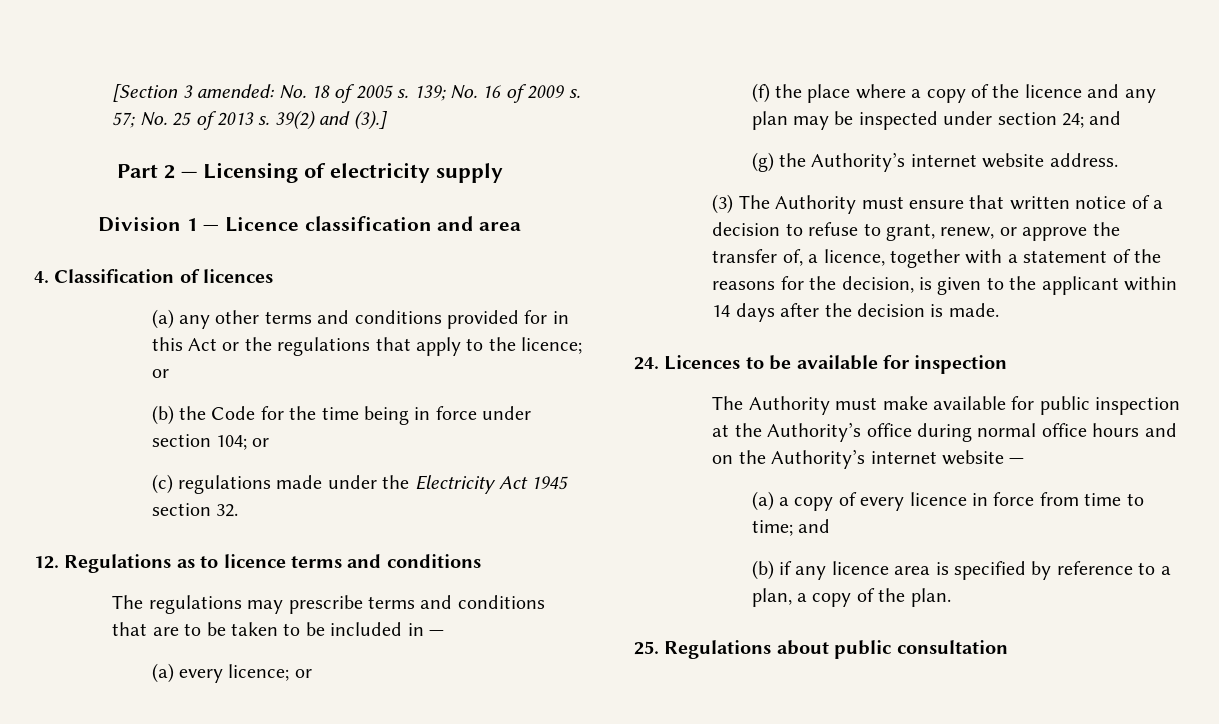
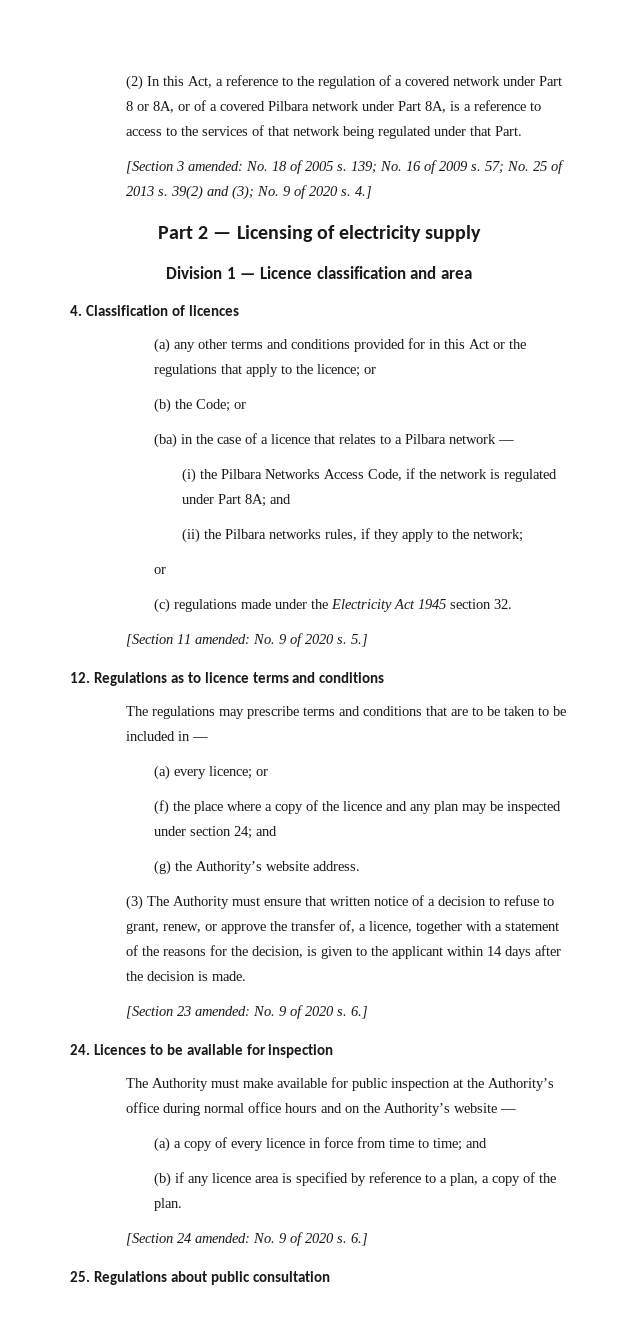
+ (2) In this Act, a reference to the regulation of a covered network under Part 8 or 8A, or of a covered Pilbara network under Part 8A, is a reference to access to the services of that network being regulated under that Part.
- 39(2) and (3).]
+ 39(2) and (3); No. 9 of 2020 s. 4.]
- (b) the Code for the time being in force under section 104; or
+ (b) the Code; or
+ (ba) in the case of a licence that relates to a Pilbara network —
+ (i) the Pilbara Networks Access Code, if the network is regulated under Part 8A; and
+ (ii) the Pilbara networks rules, if they apply to the network;
+ or
+ [Section 11 amended: No. 9 of 2020 s. 5.]
- (g) the Authority’s internet website address.
+ (g) the Authority’s website address.
+ [Section 23 amended: No. 9 of 2020 s. 6.]
- The Authority must make available for public inspection at the Authority’s office during normal office hours and on the Authority’s internet website —
+ The Authority must make available for public inspection at the Authority’s office during normal office hours and on the Authority’s website —
+ [Section 24 amended: No. 9 of 2020 s. 6.]

